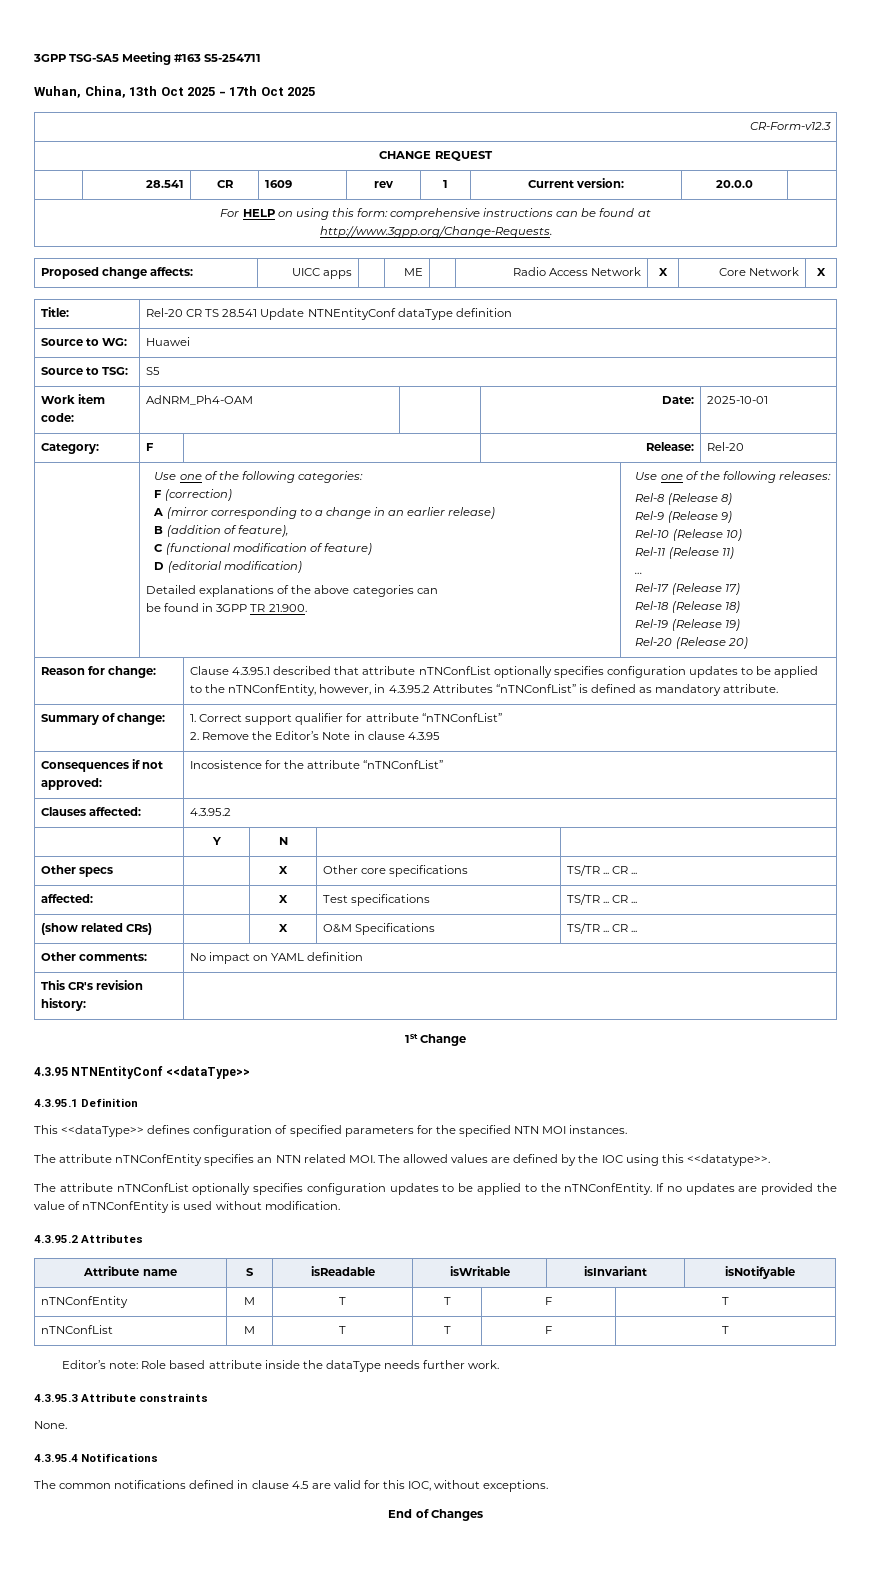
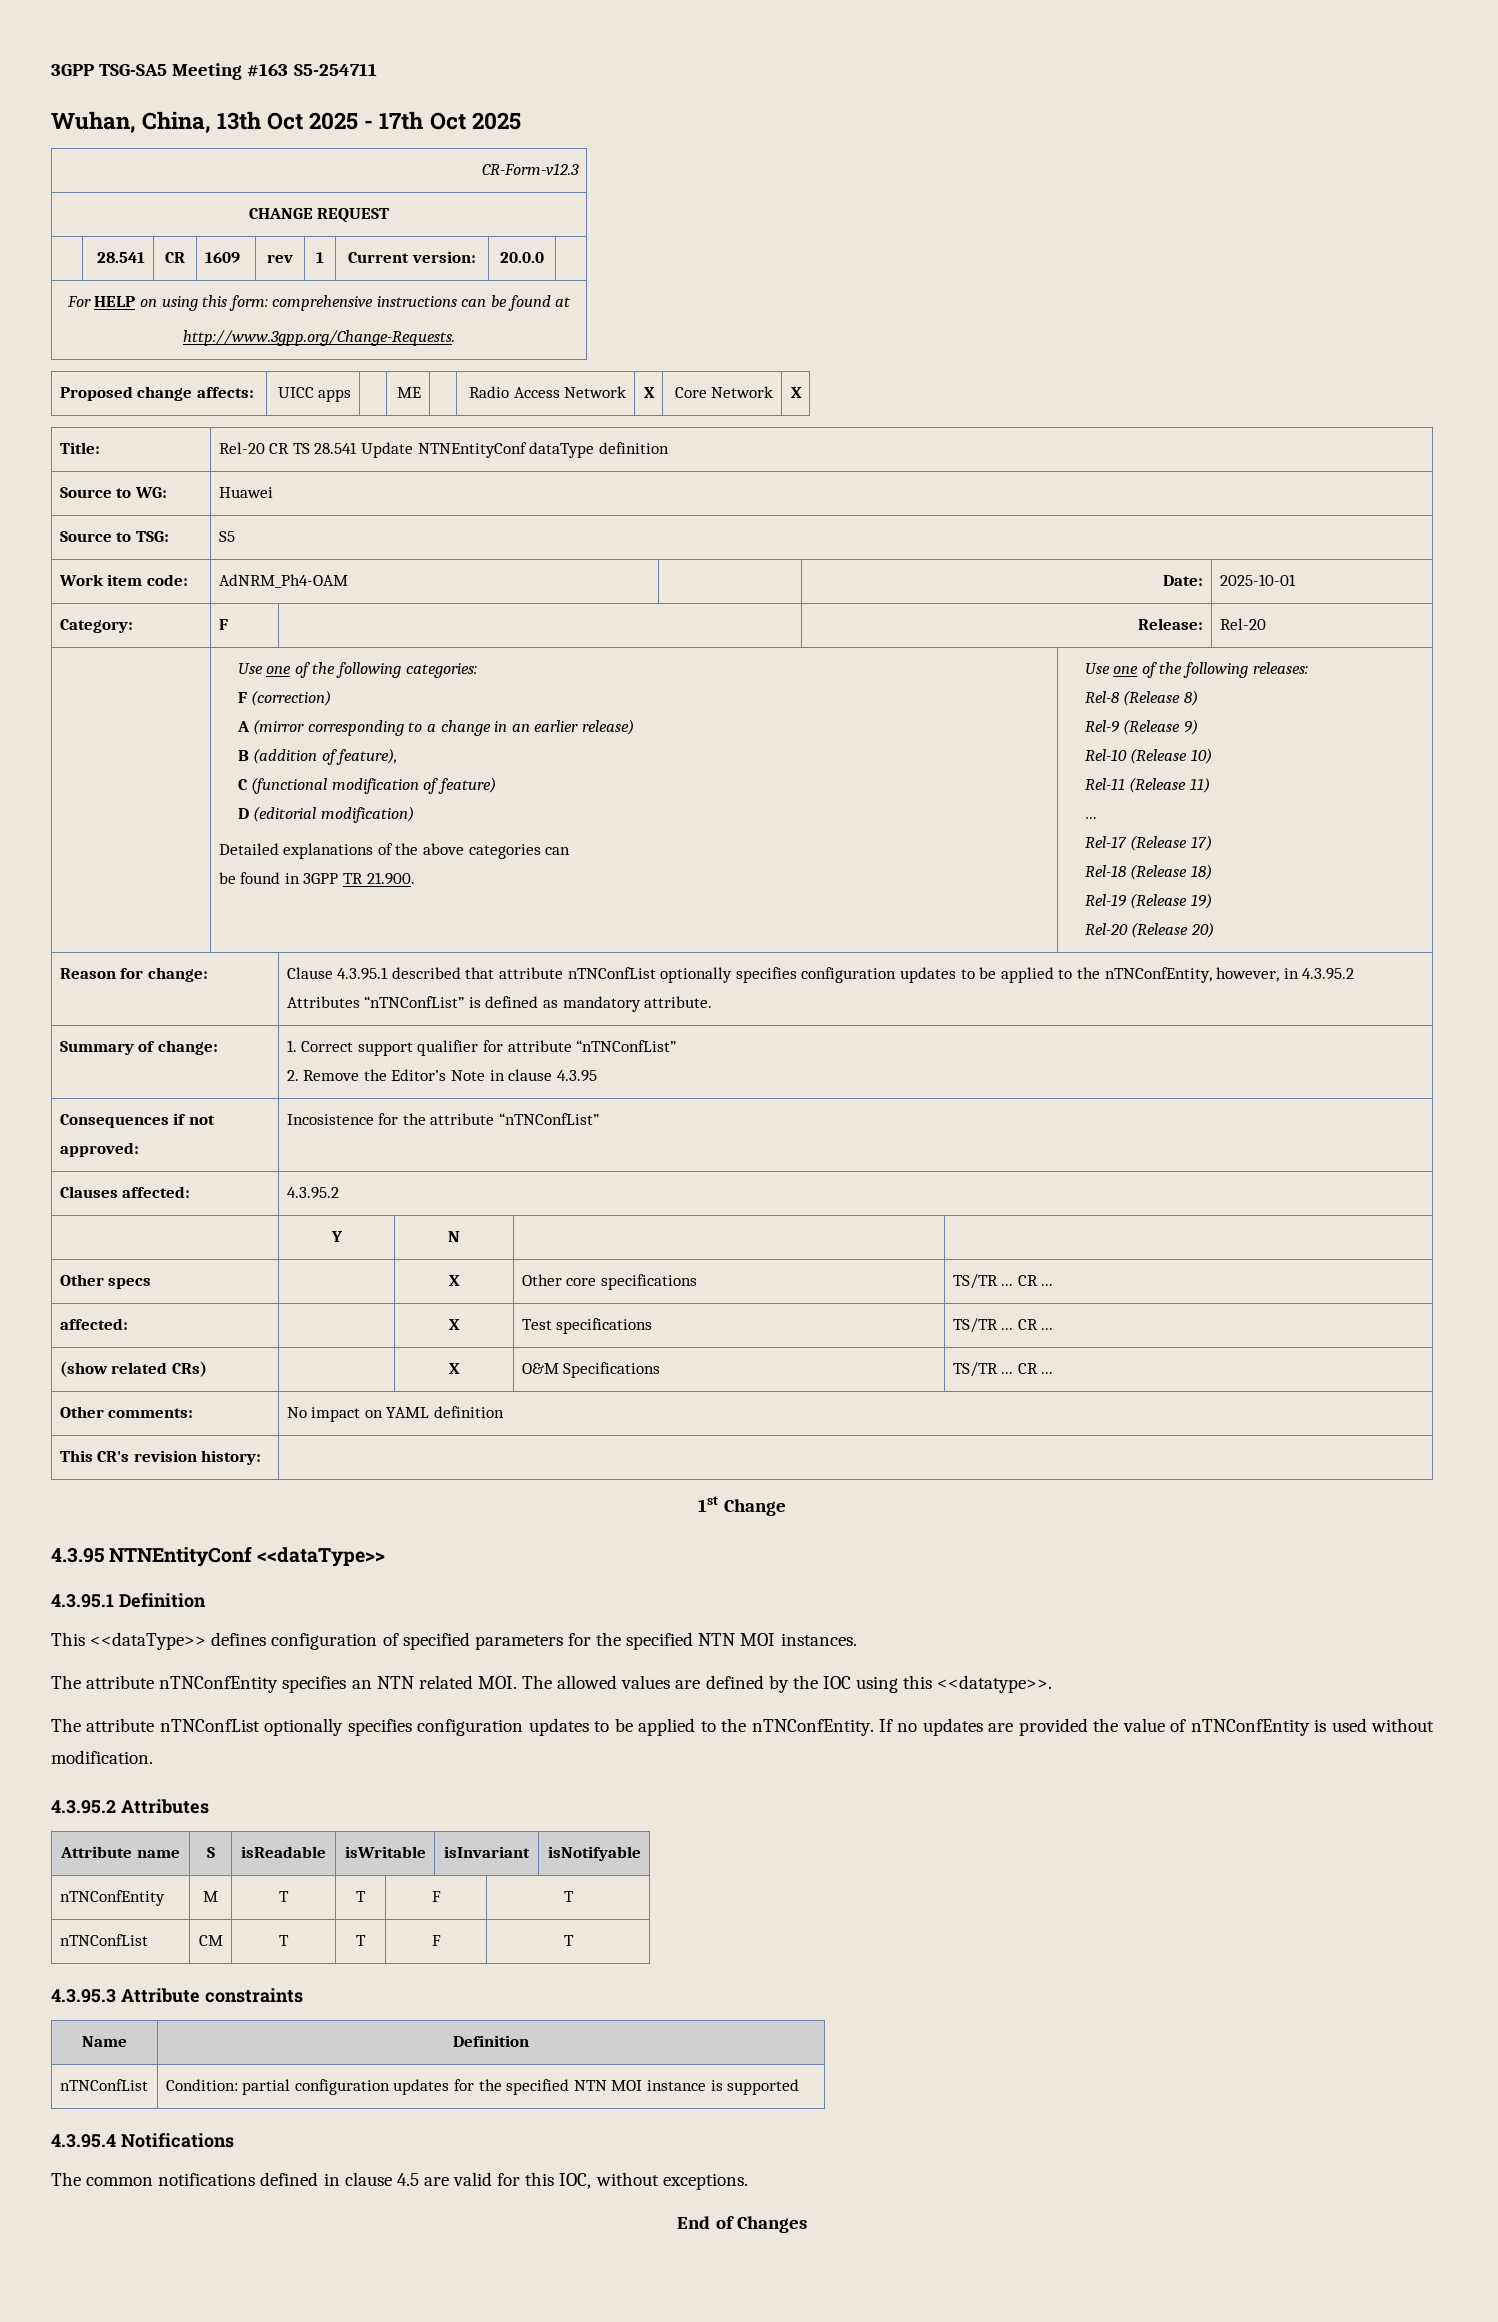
- nTNConfList | M | T | T | F | T
- Editor’s note: Role based attribute inside the dataType needs further work.
+ nTNConfList | CM | T | T | F | T
  4.3.95.3 Attribute constraints
- None.
+ Name | Definition
+ nTNConfList | Condition: partial configuration updates for the specified NTN MOI instance is supported

